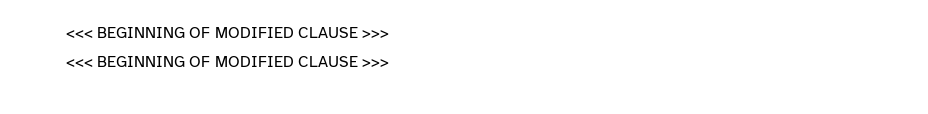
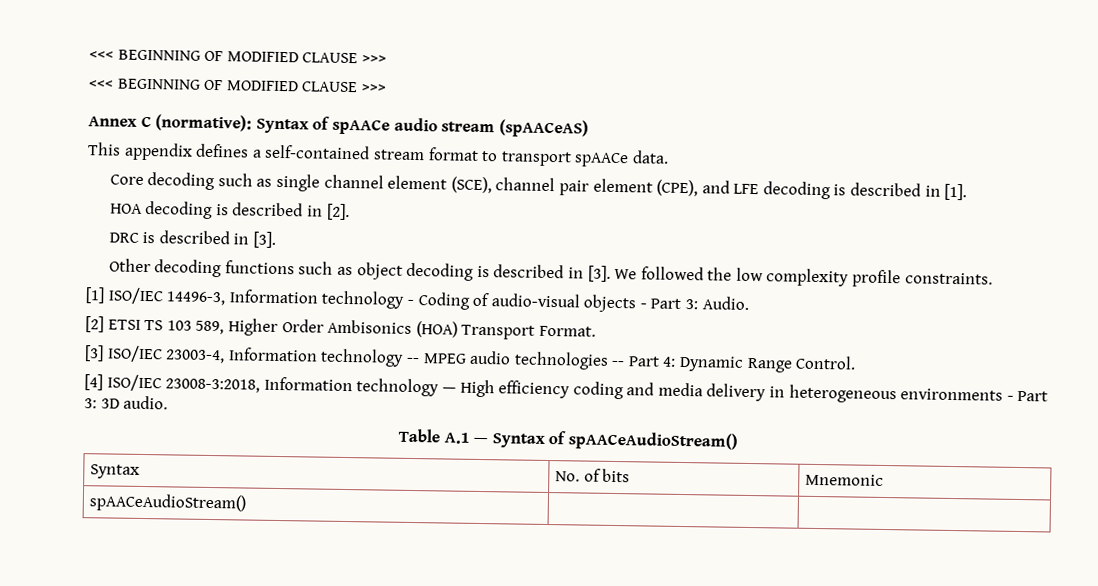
+ Annex C (normative): Syntax of spAACe audio stream (spAACeAS)
+ This appendix defines a self-contained stream format to transport spAACe data.
+ Core decoding such as single channel element (SCE), channel pair element (CPE), and LFE decoding is described in [1].
+ HOA decoding is described in [2].
+ DRC is described in [3].
+ Other decoding functions such as object decoding is described in [3]. We followed the low complexity profile constraints.
+ [1] ISO/IEC 14496-3, Information technology - Coding of audio-visual objects - Part 3: Audio.
+ [2] ETSI TS 103 589, Higher Order Ambisonics (HOA) Transport Format.
+ [3] ISO/IEC 23003-4, Information technology -- MPEG audio technologies -- Part 4: Dynamic Range Control.
+ [4] ISO/IEC 23008-3:2018, Information technology — High efficiency coding and media delivery in heterogeneous environments - Part 3: 3D audio.
+ Table A.1 — Syntax of spAACeAudioStream()
+ Syntax | No. of bits | Mnemonic
+ spAACeAudioStream() | |

